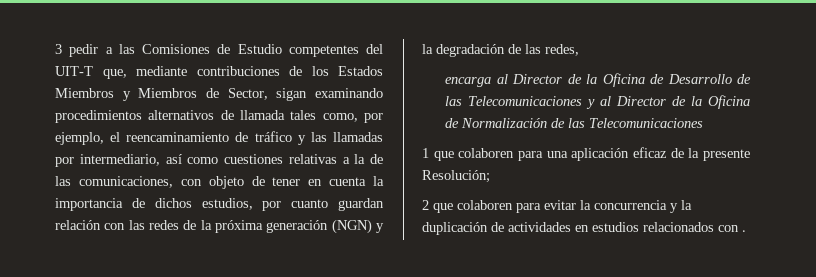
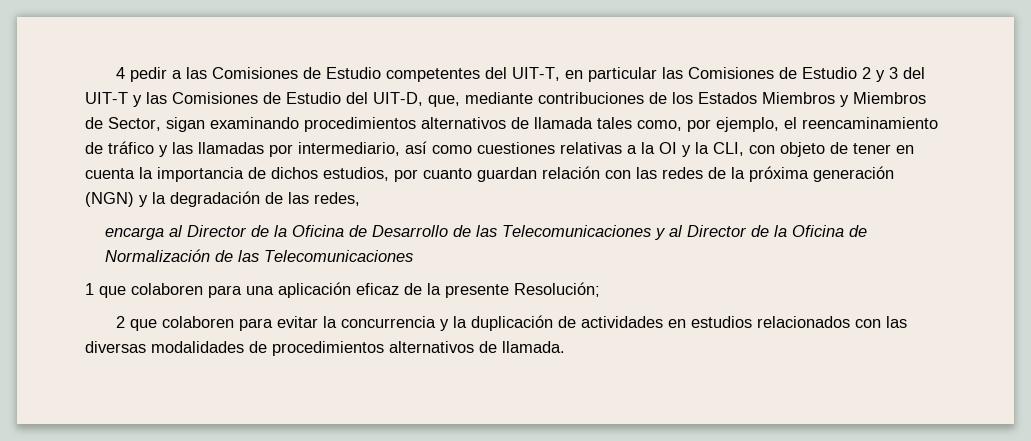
- 3 pedir a las Comisiones de Estudio competentes del UIT-T que, mediante contribuciones de los Estados Miembros y Miembros de Sector, sigan examinando procedimientos alternativos de llamada tales como, por ejemplo, el reencaminamiento de tráfico y las llamadas por intermediario, así como cuestiones relativas a la de las comunicaciones, con objeto de tener en cuenta la importancia de dichos estudios, por cuanto guardan relación con las redes de la próxima generación (NGN) y la degradación de las redes,
+ 4 pedir a las Comisiones de Estudio competentes del UIT-T, en particular las Comisiones de Estudio 2 y 3 del UIT-T y las Comisiones de Estudio del UIT-D, que, mediante contribuciones de los Estados Miembros y Miembros de Sector, sigan examinando procedimientos alternativos de llamada tales como, por ejemplo, el reencaminamiento de tráfico y las llamadas por intermediario, así como cuestiones relativas a la OI y la CLI, con objeto de tener en cuenta la importancia de dichos estudios, por cuanto guardan relación con las redes de la próxima generación (NGN) y la degradación de las redes,
- 2 que colaboren para evitar la concurrencia y la duplicación de actividades en estudios relacionados con .
+ 2 que colaboren para evitar la concurrencia y la duplicación de actividades en estudios relacionados con las diversas modalidades de procedimientos alternativos de llamada.

